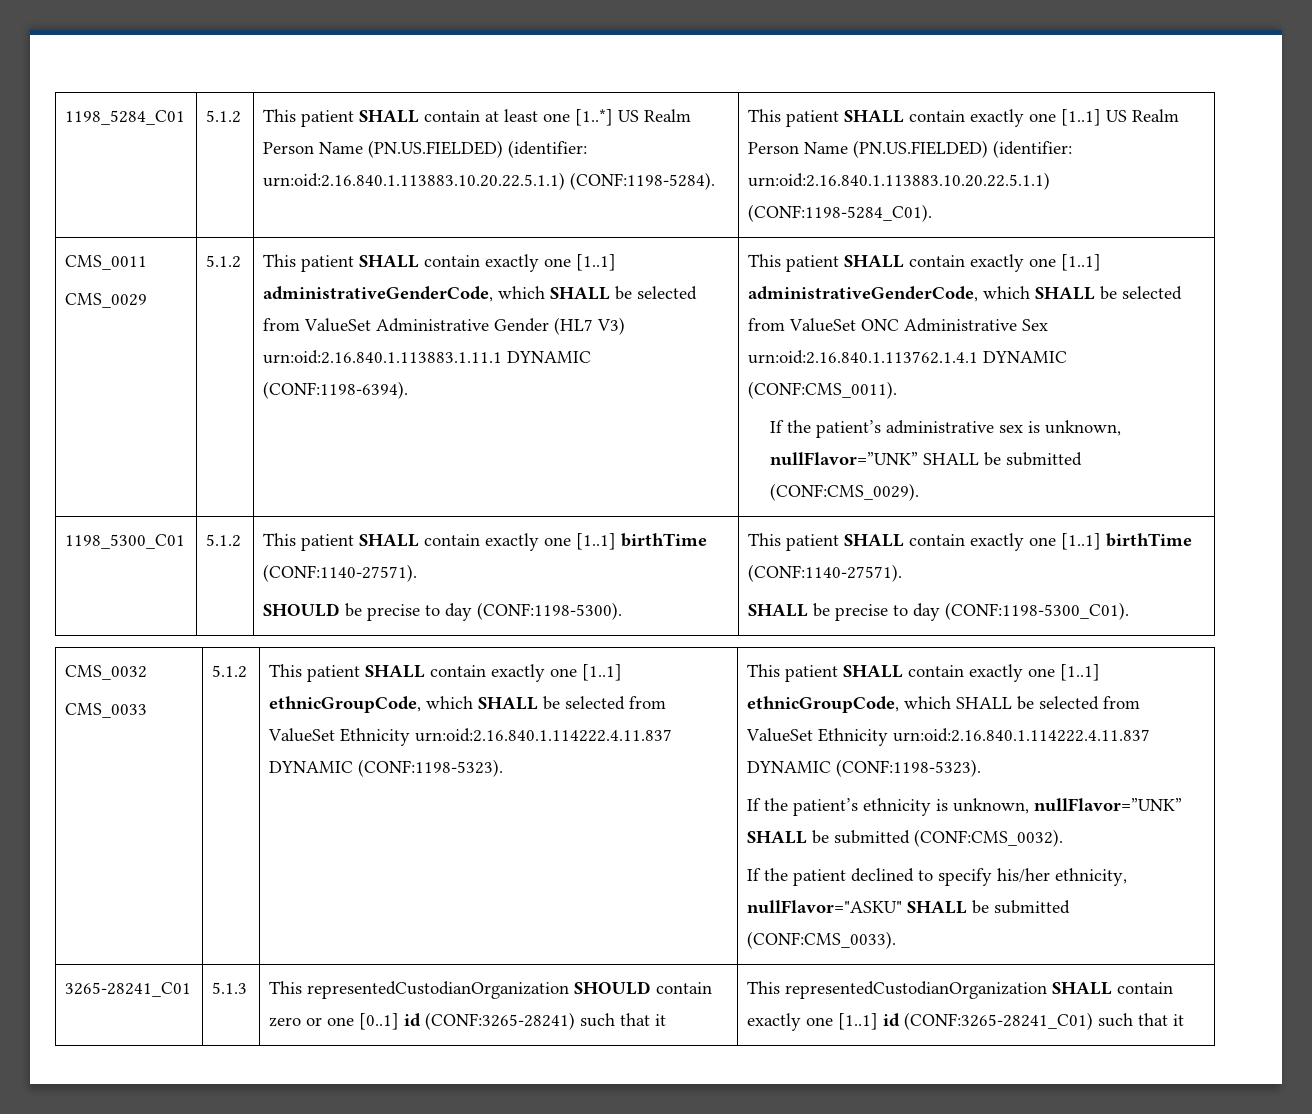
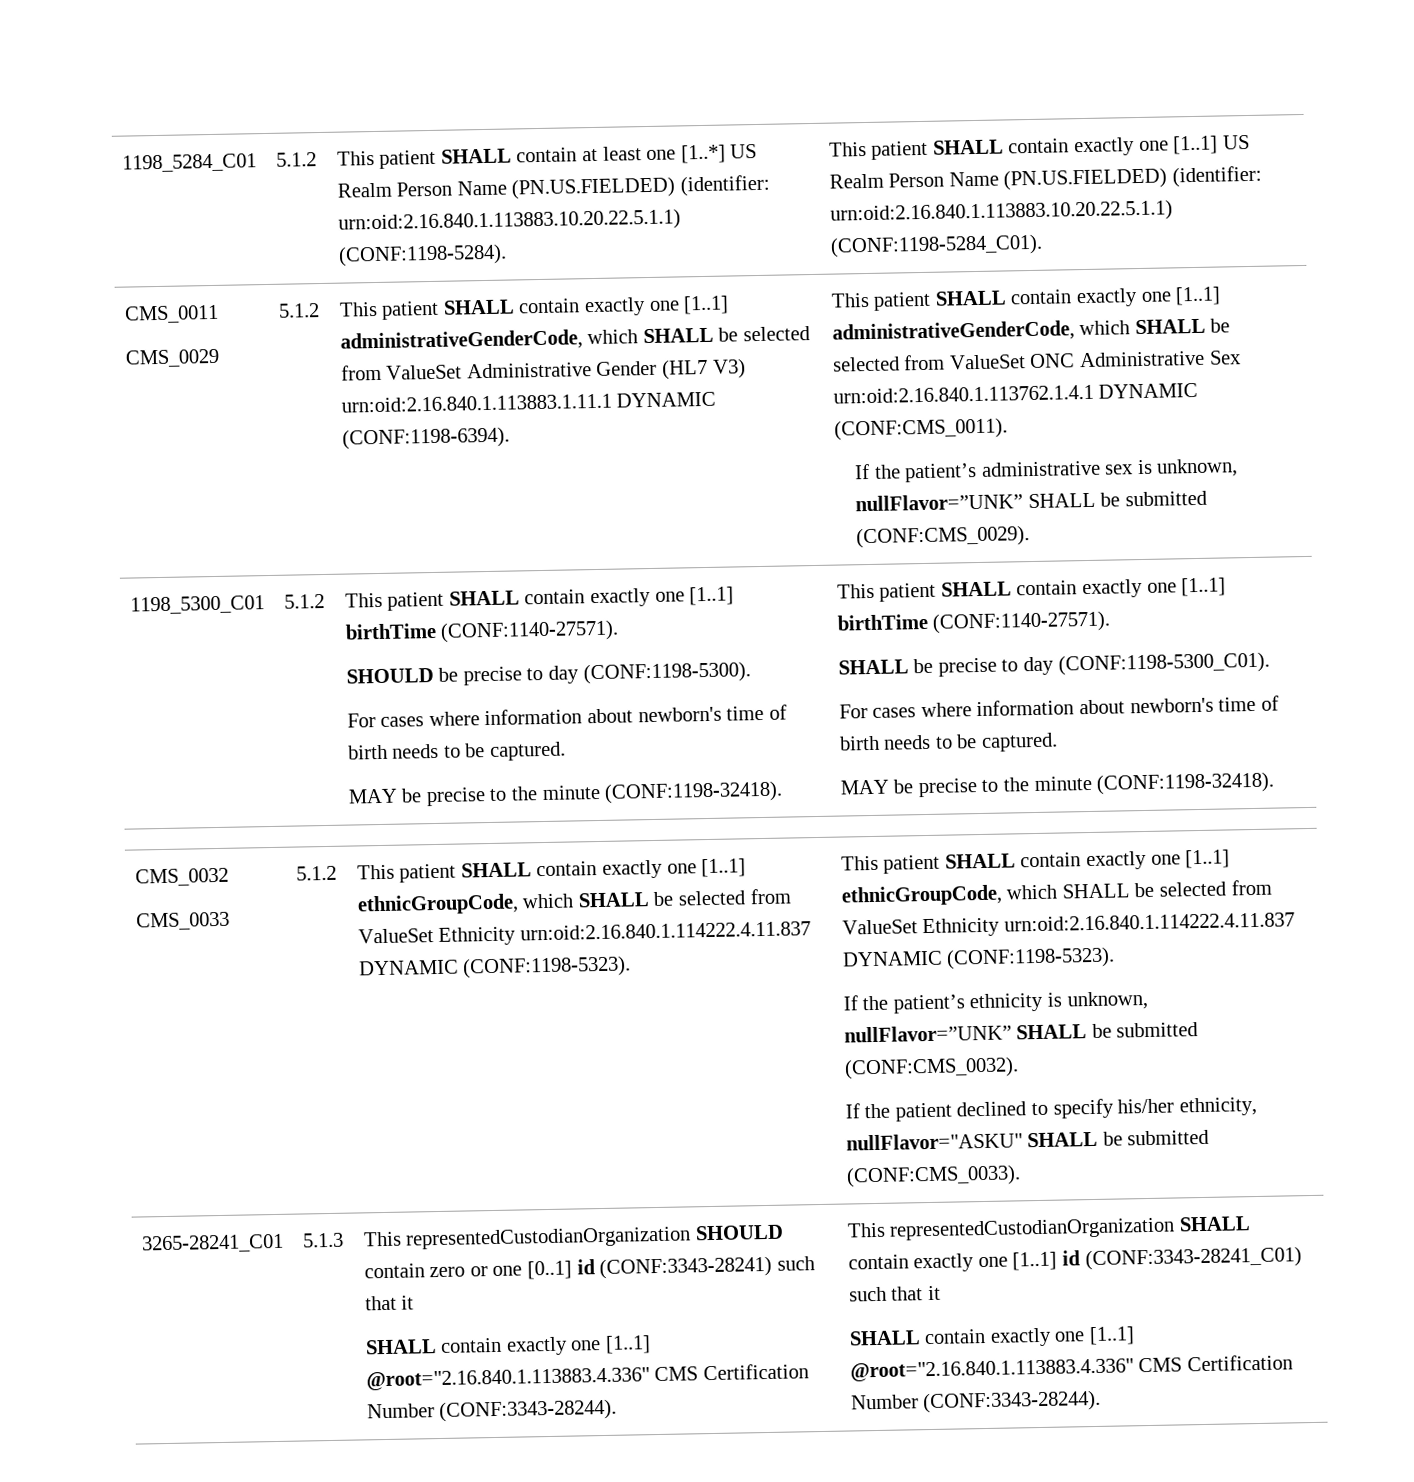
  SHOULD be precise to day (CONF:1198-5300).
+ For cases where information about newborn's time of birth needs to be captured.
+ MAY be precise to the minute (CONF:1198-32418).
  SHALL be precise to day (CONF:1198-5300_C01).
+ For cases where information about newborn's time of birth needs to be captured.
+ MAY be precise to the minute (CONF:1198-32418).
- This representedCustodianOrganization SHOULD contain zero or one [0..1] id (CONF:3265-28241) such that it
+ This representedCustodianOrganization SHOULD contain zero or one [0..1] id (CONF:3343-28241) such that it
+ SHALL contain exactly one [1..1] @root="2.16.840.1.113883.4.336" CMS Certification Number (CONF:3343-28244).
- This representedCustodianOrganization SHALL contain exactly one [1..1] id (CONF:3265-28241_C01) such that it
+ This representedCustodianOrganization SHALL contain exactly one [1..1] id (CONF:3343-28241_C01) such that it
+ SHALL contain exactly one [1..1] @root="2.16.840.1.113883.4.336" CMS Certification Number (CONF:3343-28244).

